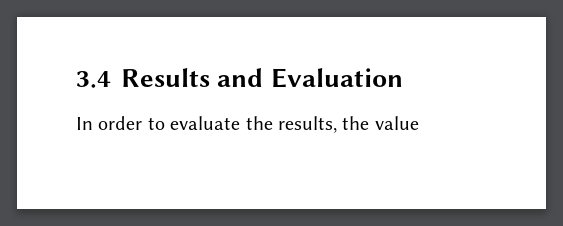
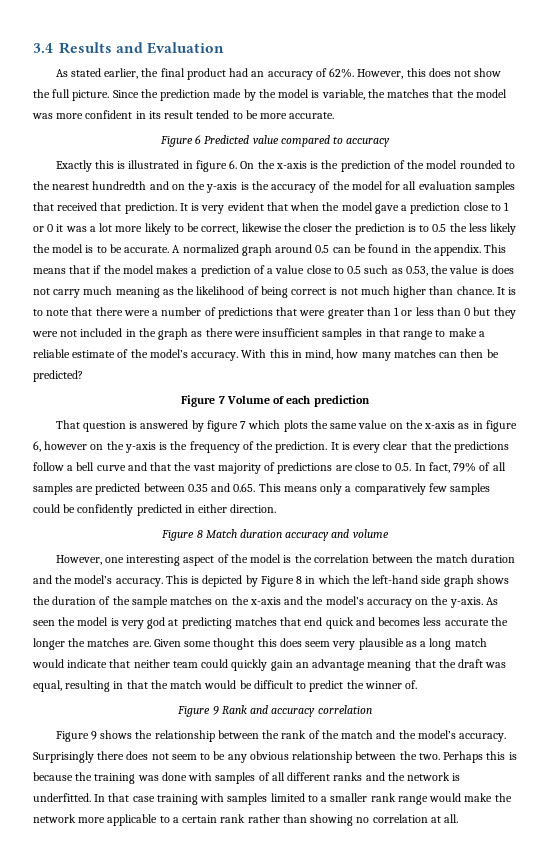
- In order to evaluate the results, the value
+ As stated earlier, the final product had an accuracy of 62%. However, this does not show the full picture. Since the prediction made by the model is variable, the matches that the model was more confident in its result tended to be more accurate.
+ Figure 6 Predicted value compared to accuracy
+ Exactly this is illustrated in figure 6. On the x-axis is the prediction of the model rounded to the nearest hundredth and on the y-axis is the accuracy of the model for all evaluation samples that received that prediction. It is very evident that when the model gave a prediction close to 1 or 0 it was a lot more likely to be correct, likewise the closer the prediction is to 0.5 the less likely the model is to be accurate. A normalized graph around 0.5 can be found in the appendix. This means that if the model makes a prediction of a value close to 0.5 such as 0.53, the value is does not carry much meaning as the likelihood of being correct is not much higher than chance. It is to note that there were a number of predictions that were greater than 1 or less than 0 but they were not included in the graph as there were insufficient samples in that range to make a reliable estimate of the model’s accuracy. With this in mind, how many matches can then be predicted?
+ Figure 7 Volume of each prediction
+ That question is answered by figure 7 which plots the same value on the x-axis as in figure 6, however on the y-axis is the frequency of the prediction. It is every clear that the predictions follow a bell curve and that the vast majority of predictions are close to 0.5. In fact, 79% of all samples are predicted between 0.35 and 0.65. This means only a comparatively few samples could be confidently predicted in either direction.
+ Figure 8 Match duration accuracy and volume
+ However, one interesting aspect of the model is the correlation between the match duration and the model’s accuracy. This is depicted by Figure 8 in which the left-hand side graph shows the duration of the sample matches on the x-axis and the model’s accuracy on the y-axis. As seen the model is very god at predicting matches that end quick and becomes less accurate the longer the matches are. Given some thought this does seem very plausible as a long match would indicate that neither team could quickly gain an advantage meaning that the draft was equal, resulting in that the match would be difficult to predict the winner of.
+ Figure 9 Rank and accuracy correlation
+ Figure 9 shows the relationship between the rank of the match and the model’s accuracy. Surprisingly there does not seem to be any obvious relationship between the two. Perhaps this is because the training was done with samples of all different ranks and the network is underfitted. In that case training with samples limited to a smaller rank range would make the network more applicable to a certain rank rather than showing no correlation at all.

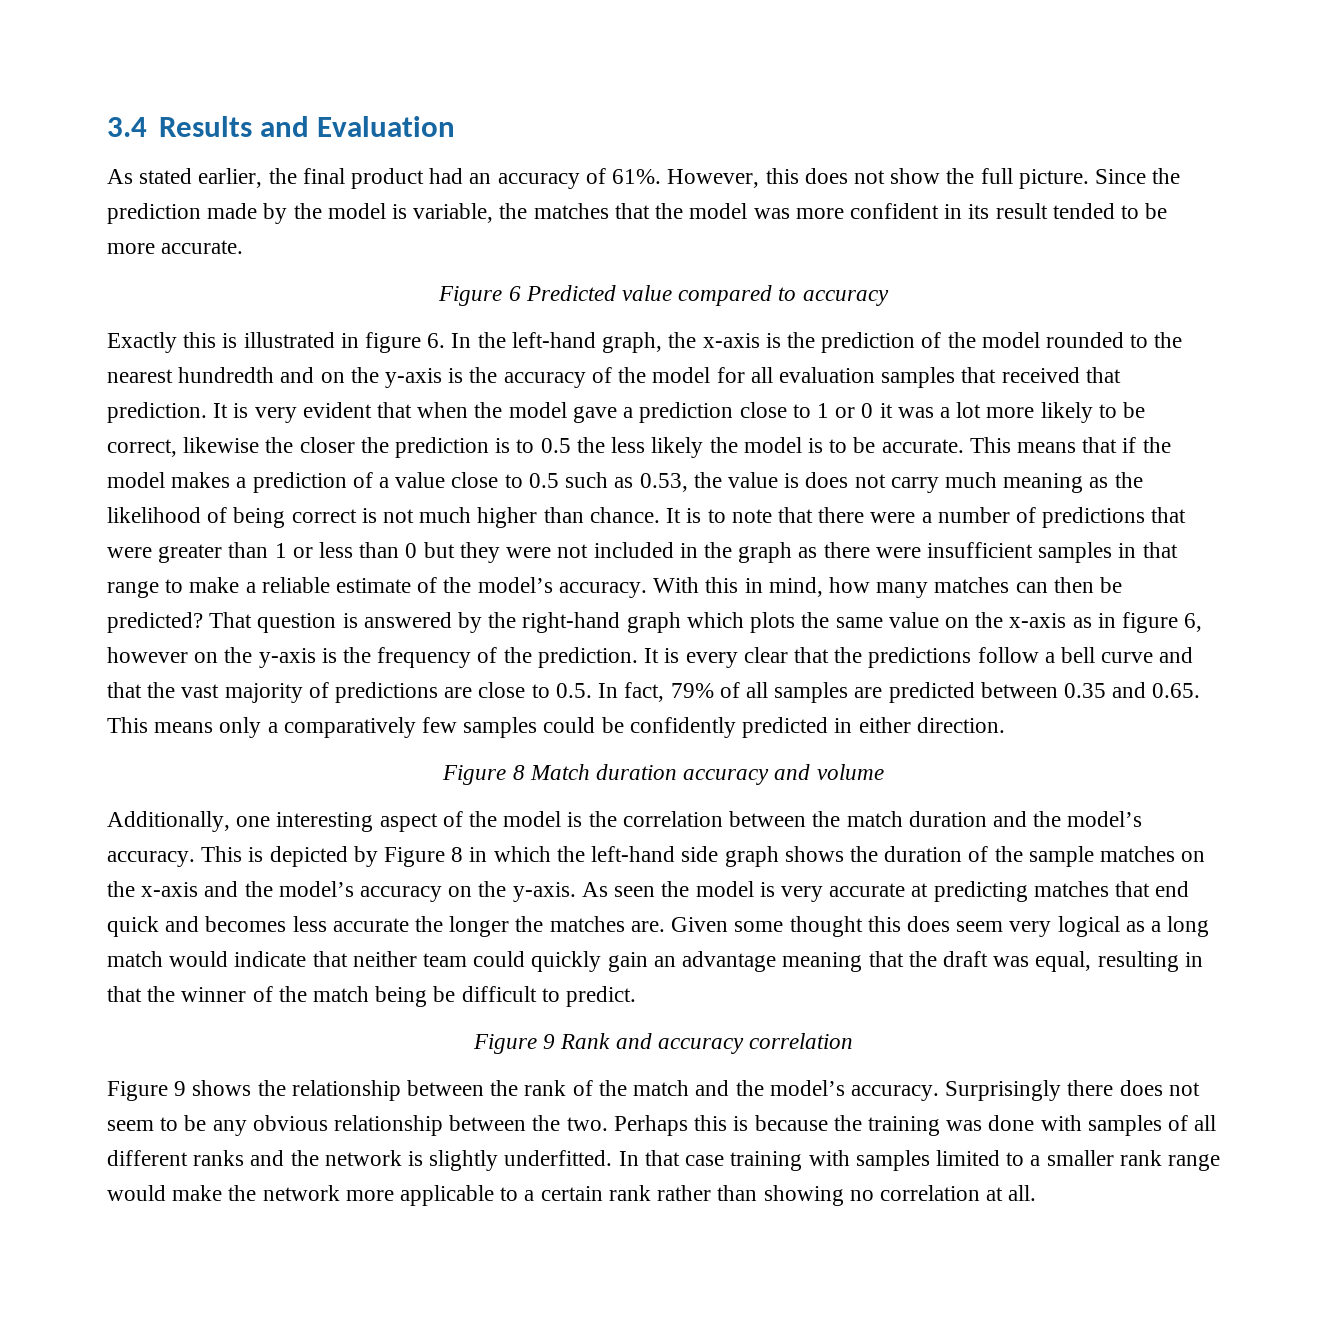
- As stated earlier, the final product had an accuracy of 62%.
+ As stated earlier, the final product had an accuracy of 61%.
- Exactly this is illustrated in figure 6. On the x-axis is the prediction of the model rounded to the nearest hundredth and on the y-axis is the accuracy of the model for all evaluation samples that received that prediction.
+ Exactly this is illustrated in figure 6. In the left-hand graph, the x-axis is the prediction of the model rounded to the nearest hundredth and on the y-axis is the accuracy of the model for all evaluation samples that received that prediction.
- A normalized graph around 0.5 can be found in the appendix.
- With this in mind, how many matches can then be predicted?
- Figure 7 Volume of each prediction
- That question is answered by figure 7 which plots the same value on the x-axis as in figure 6, however on the y-axis is the frequency of the prediction.
+ With this in mind, how many matches can then be predicted? That question is answered by the right-hand graph which plots the same value on the x-axis as in figure 6, however on the y-axis is the frequency of the prediction.
- However, one interesting aspect of the model is the correlation between the match duration and the model’s accuracy.
+ Additionally, one interesting aspect of the model is the correlation between the match duration and the model’s accuracy.
- As seen the model is very god at predicting matches that end quick and becomes less accurate the longer the matches are.
+ As seen the model is very accurate at predicting matches that end quick and becomes less accurate the longer the matches are.
- Given some thought this does seem very plausible as a long match would indicate that neither team could quickly gain an advantage meaning that the draft was equal, resulting in that the match would be difficult to predict the winner of.
+ Given some thought this does seem very logical as a long match would indicate that neither team could quickly gain an advantage meaning that the draft was equal, resulting in that the winner of the match being be difficult to predict.
- Perhaps this is because the training was done with samples of all different ranks and the network is underfitted.
+ Perhaps this is because the training was done with samples of all different ranks and the network is slightly underfitted.

